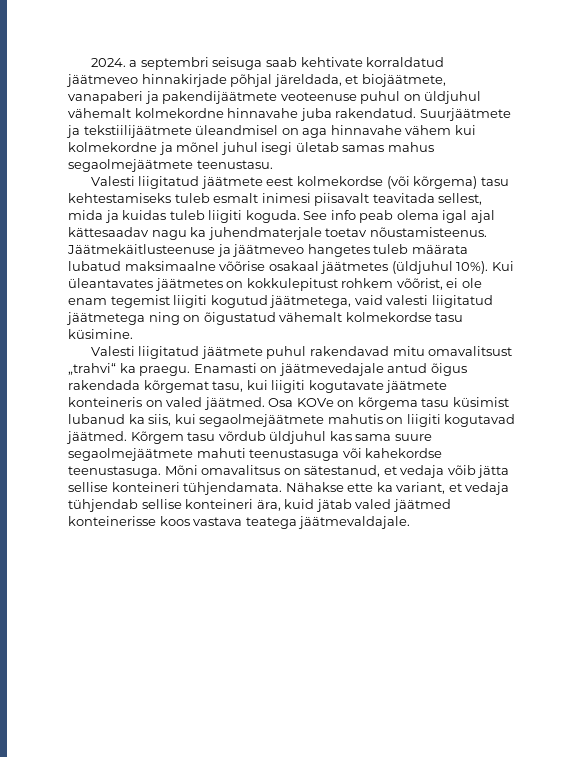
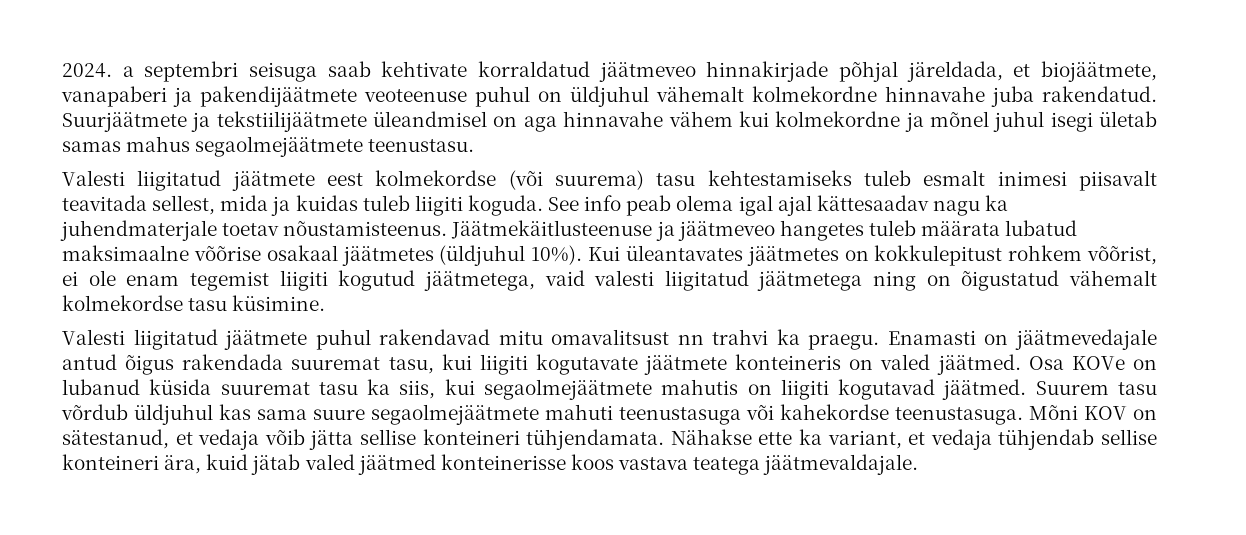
- Valesti liigitatud jäätmete eest kolmekordse (või kõrgema) tasu kehtestamiseks tuleb esmalt inimesi piisavalt teavitada sellest, mida ja kuidas tuleb liigiti koguda.
+ Valesti liigitatud jäätmete eest kolmekordse (või suurema) tasu kehtestamiseks tuleb esmalt inimesi piisavalt teavitada sellest, mida ja kuidas tuleb liigiti koguda.
- Valesti liigitatud jäätmete puhul rakendavad mitu omavalitsust „trahvi“ ka praegu.
+ Valesti liigitatud jäätmete puhul rakendavad mitu omavalitsust nn trahvi ka praegu.
- Enamasti on jäätmevedajale antud õigus rakendada kõrgemat tasu, kui liigiti kogutavate jäätmete konteineris on valed jäätmed.
+ Enamasti on jäätmevedajale antud õigus rakendada suuremat tasu, kui liigiti kogutavate jäätmete konteineris on valed jäätmed.
- Osa KOVe on kõrgema tasu küsimist lubanud ka siis, kui segaolmejäätmete mahutis on liigiti kogutavad jäätmed.
+ Osa KOVe on lubanud küsida suuremat tasu ka siis, kui segaolmejäätmete mahutis on liigiti kogutavad jäätmed.
- Kõrgem tasu võrdub üldjuhul kas sama suure segaolmejäätmete mahuti teenustasuga või kahekordse teenustasuga.
+ Suurem tasu võrdub üldjuhul kas sama suure segaolmejäätmete mahuti teenustasuga või kahekordse teenustasuga.
- Mõni omavalitsus on sätestanud, et vedaja võib jätta sellise konteineri tühjendamata.
+ Mõni KOV on sätestanud, et vedaja võib jätta sellise konteineri tühjendamata.

